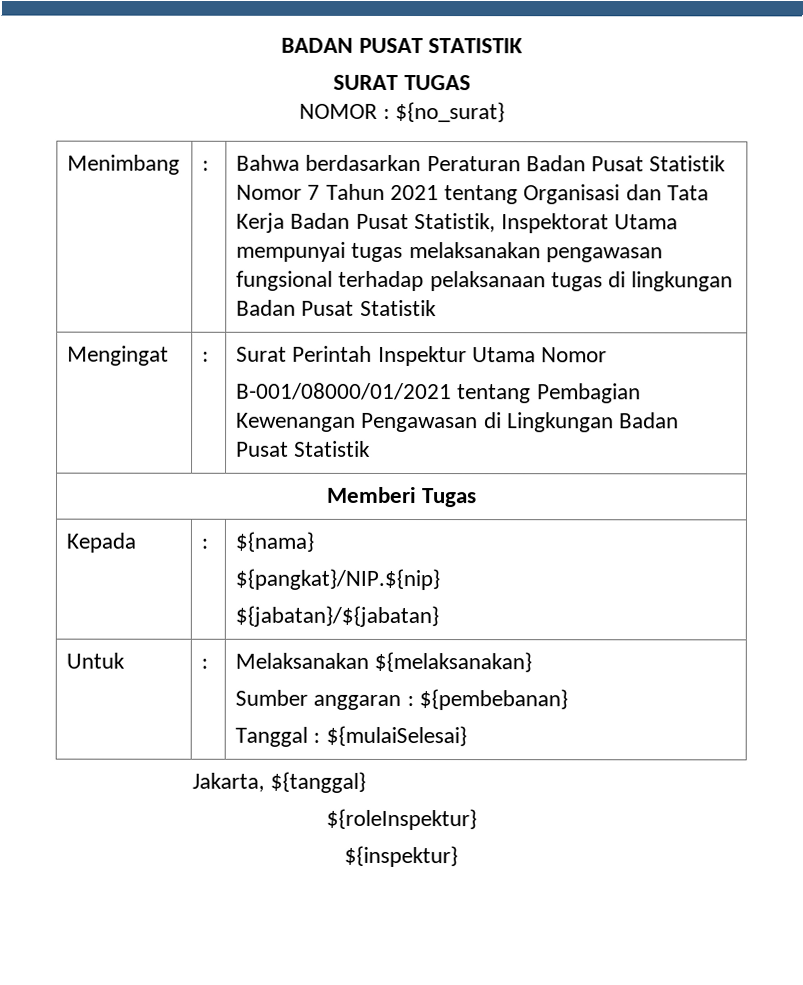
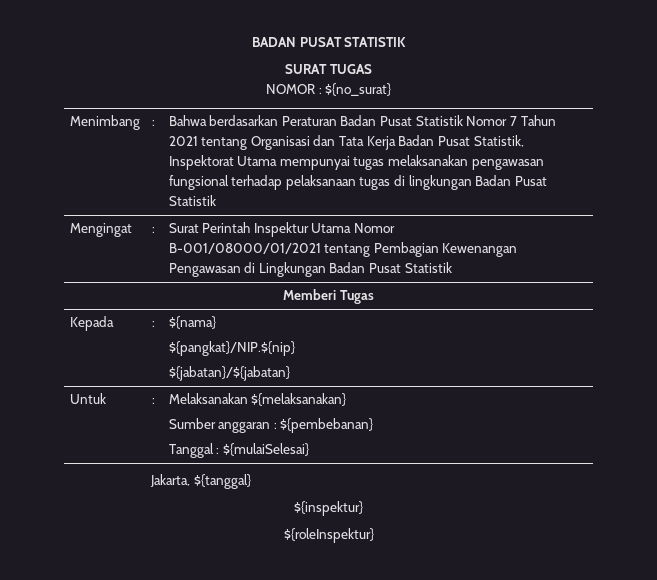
+ ${inspektur}
- ${inspektur}

